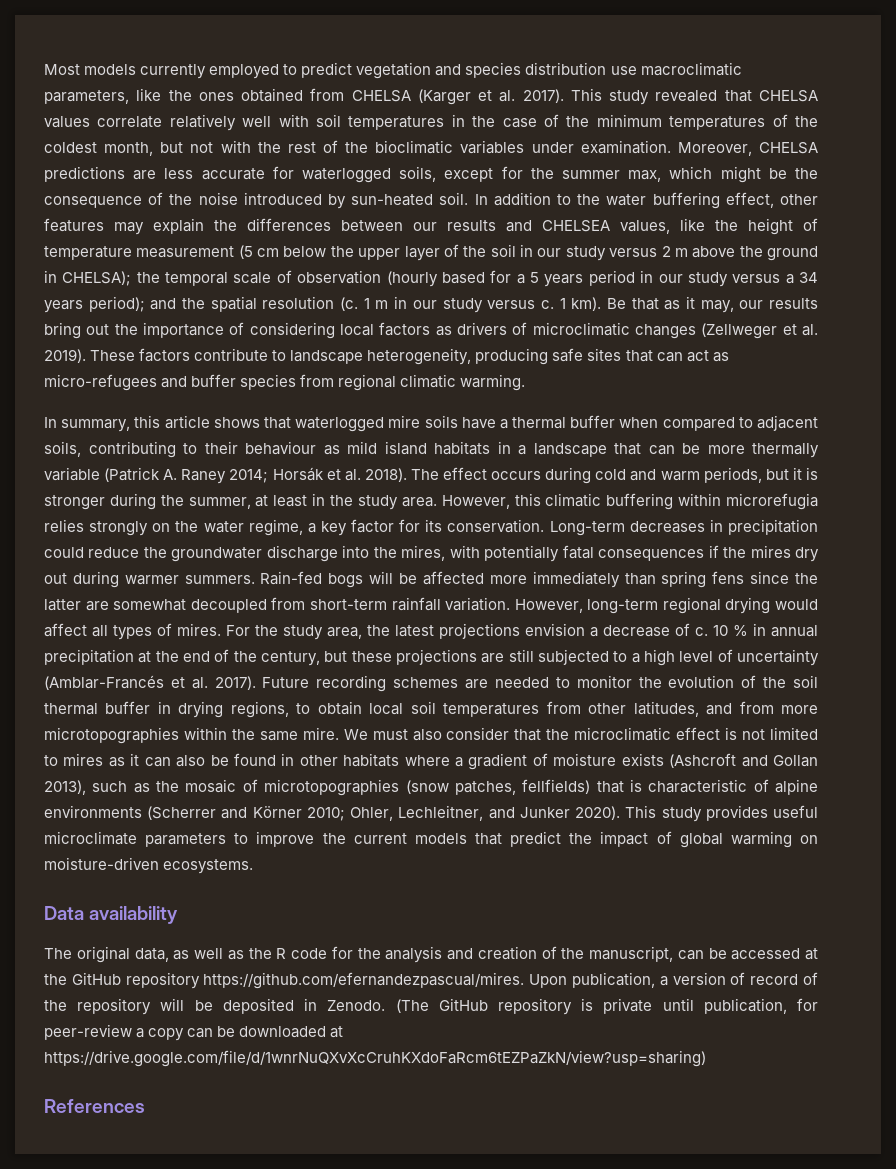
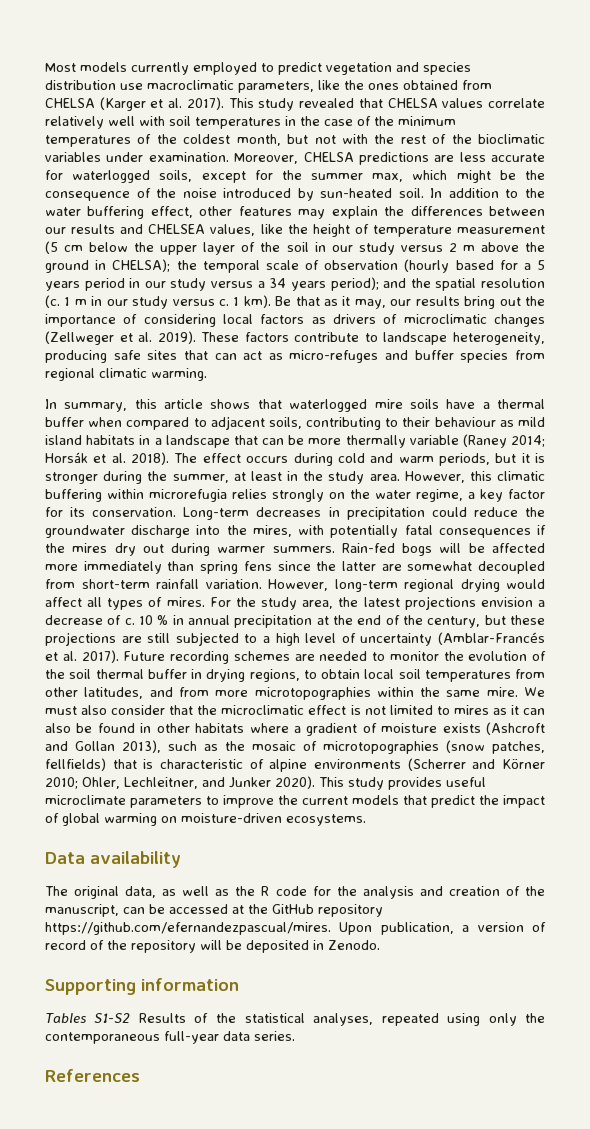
- These factors contribute to landscape heterogeneity, producing safe sites that can act as micro-refugees and buffer species from regional climatic warming.
+ These factors contribute to landscape heterogeneity, producing safe sites that can act as micro-refuges and buffer species from regional climatic warming.
- In summary, this article shows that waterlogged mire soils have a thermal buffer when compared to adjacent soils, contributing to their behaviour as mild island habitats in a landscape that can be more thermally variable (Patrick A. Raney 2014; Horsák et al. 2018).
+ In summary, this article shows that waterlogged mire soils have a thermal buffer when compared to adjacent soils, contributing to their behaviour as mild island habitats in a landscape that can be more thermally variable (Raney 2014; Horsák et al. 2018).
- The original data, as well as the R code for the analysis and creation of the manuscript, can be accessed at the GitHub repository https://github.com/efernandezpascual/mires. Upon publication, a version of record of the repository will be deposited in Zenodo. (The GitHub repository is private until publication, for peer-review a copy can be downloaded at https://drive.google.com/file/d/1wnrNuQXvXcCruhKXdoFaRcm6tEZPaZkN/view?usp=sharing)
+ The original data, as well as the R code for the analysis and creation of the manuscript, can be accessed at the GitHub repository https://github.com/efernandezpascual/mires. Upon publication, a version of record of the repository will be deposited in Zenodo.
+ Supporting information
+ Tables S1-S2 Results of the statistical analyses, repeated using only the contemporaneous full-year data series.

